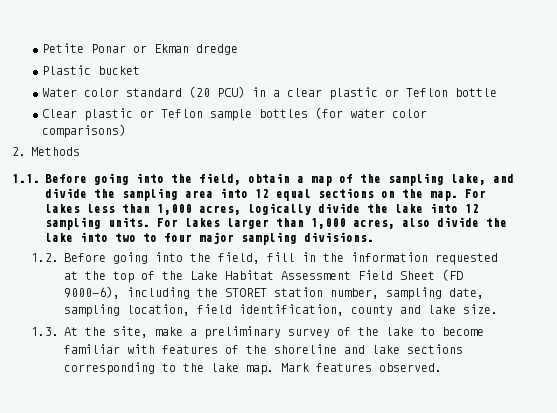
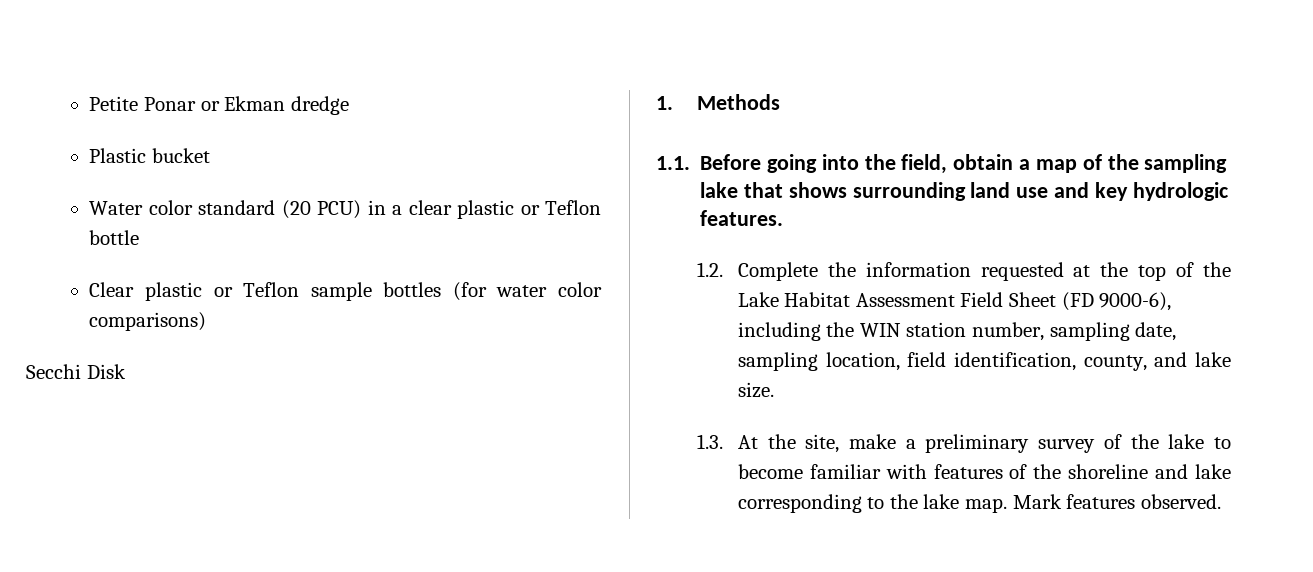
- 2. Methods
+ Secchi Disk
+ 1. Methods
- 1.1. Before going into the field, obtain a map of the sampling lake, and divide the sampling area into 12 equal sections on the map. For lakes less than 1,000 acres, logically divide the lake into 12 sampling units. For lakes larger than 1,000 acres, also divide the lake into two to four major sampling divisions.
- 1.2. Before going into the field, fill in the information requested at the top of the Lake Habitat Assessment Field Sheet (FD 9000-6), including the STORET station number, sampling date, sampling location, field identification, county and lake size.
+ 1.1. Before going into the field, obtain a map of the sampling lake that shows surrounding land use and key hydrologic features.
+ 1.2. Complete the information requested at the top of the Lake Habitat Assessment Field Sheet (FD 9000-6), including the WIN station number, sampling date, sampling location, field identification, county, and lake size.
- 1.3. At the site, make a preliminary survey of the lake to become familiar with features of the shoreline and lake sections corresponding to the lake map.
+ 1.3. At the site, make a preliminary survey of the lake to become familiar with features of the shoreline and lake corresponding to the lake map.

